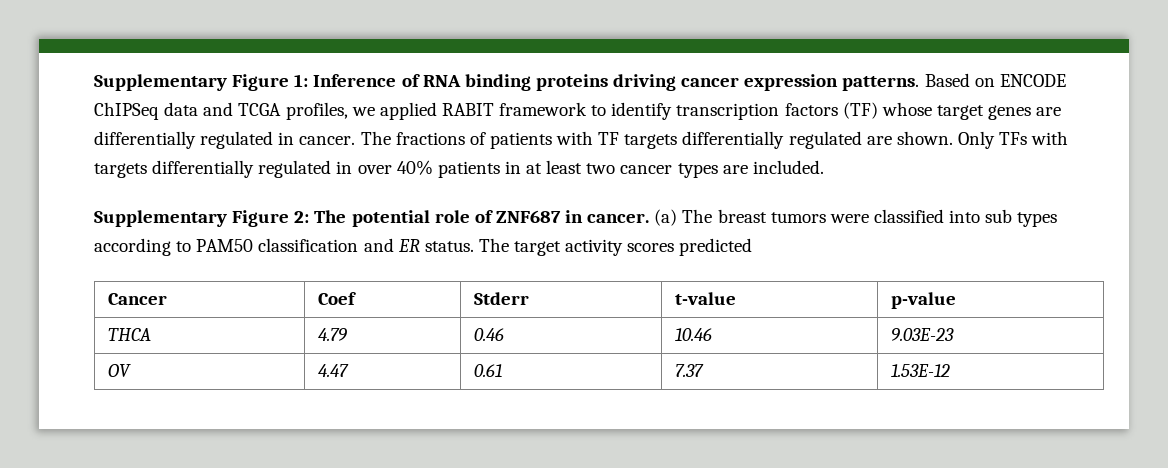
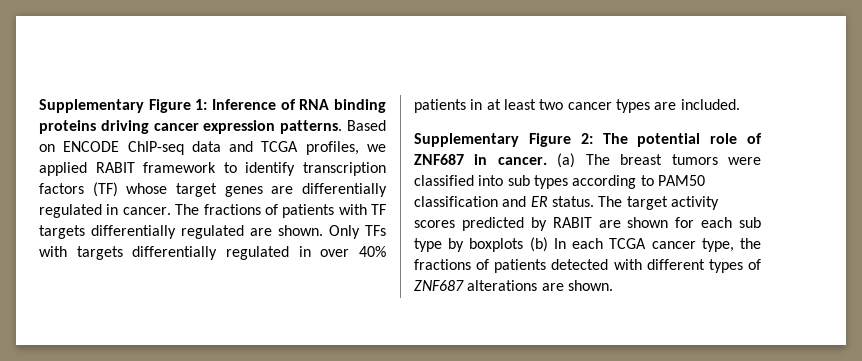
- Based on ENCODE ChIPSeq data and TCGA profiles, we applied RABIT framework to identify transcription factors (TF) whose target genes are differentially regulated in cancer.
+ Based on ENCODE ChIP-seq data and TCGA profiles, we applied RABIT framework to identify transcription factors (TF) whose target genes are differentially regulated in cancer.
- The target activity scores predicted
- Cancer | Coef | Stderr | t-value | p-value
- THCA | 4.79 | 0.46 | 10.46 | 9.03E-23
- OV | 4.47 | 0.61 | 7.37 | 1.53E-12
+ The target activity scores predicted by RABIT are shown for each sub type by boxplots (b) In each TCGA cancer type, the fractions of patients detected with different types of ZNF687 alterations are shown.

